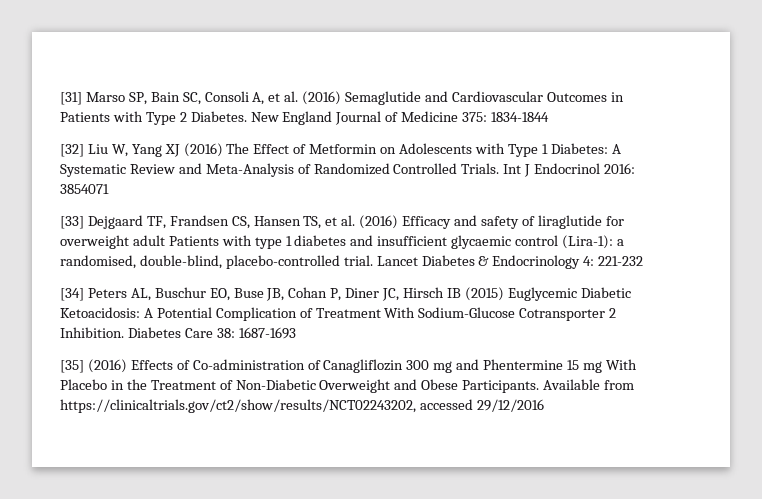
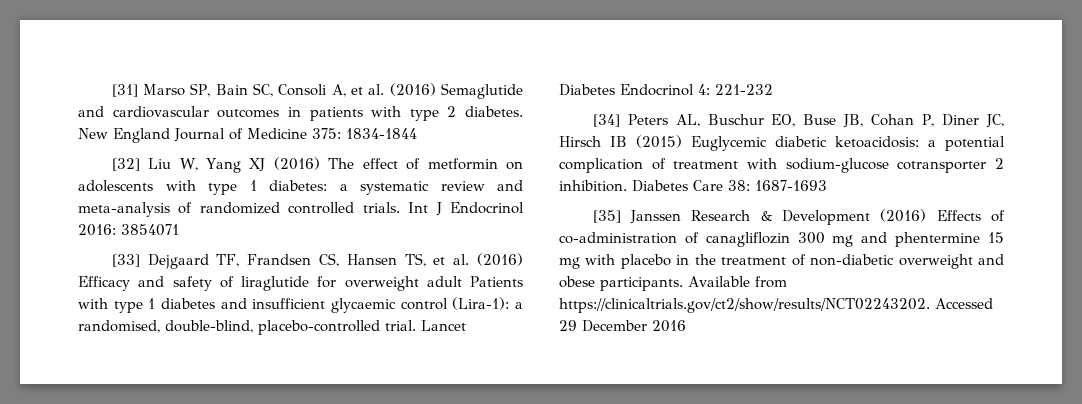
- [31] Marso SP, Bain SC, Consoli A, et al. (2016) Semaglutide and Cardiovascular Outcomes in Patients with Type 2 Diabetes.
+ [31] Marso SP, Bain SC, Consoli A, et al. (2016) Semaglutide and cardiovascular outcomes in patients with type 2 diabetes.
- [32] Liu W, Yang XJ (2016) The Effect of Metformin on Adolescents with Type 1 Diabetes: A Systematic Review and Meta-Analysis of Randomized Controlled Trials.
+ [32] Liu W, Yang XJ (2016) The effect of metformin on adolescents with type 1 diabetes: a systematic review and meta-analysis of randomized controlled trials.
- Lancet Diabetes & Endocrinology 4: 221-232
+ Lancet Diabetes Endocrinol 4: 221-232
- [34] Peters AL, Buschur EO, Buse JB, Cohan P, Diner JC, Hirsch IB (2015) Euglycemic Diabetic Ketoacidosis: A Potential Complication of Treatment With Sodium-Glucose Cotransporter 2 Inhibition.
+ [34] Peters AL, Buschur EO, Buse JB, Cohan P, Diner JC, Hirsch IB (2015) Euglycemic diabetic ketoacidosis: a potential complication of treatment with sodium-glucose cotransporter 2 inhibition.
- [35] (2016) Effects of Co-administration of Canagliflozin 300 mg and Phentermine 15 mg With Placebo in the Treatment of Non-Diabetic Overweight and Obese Participants. Available from https://clinicaltrials.gov/ct2/show/results/NCT02243202, accessed 29/12/2016
+ [35] Janssen Research & Development (2016) Effects of co-administration of canagliflozin 300 mg and phentermine 15 mg with placebo in the treatment of non-diabetic overweight and obese participants. Available from https://clinicaltrials.gov/ct2/show/results/NCT02243202. Accessed 29 December 2016

